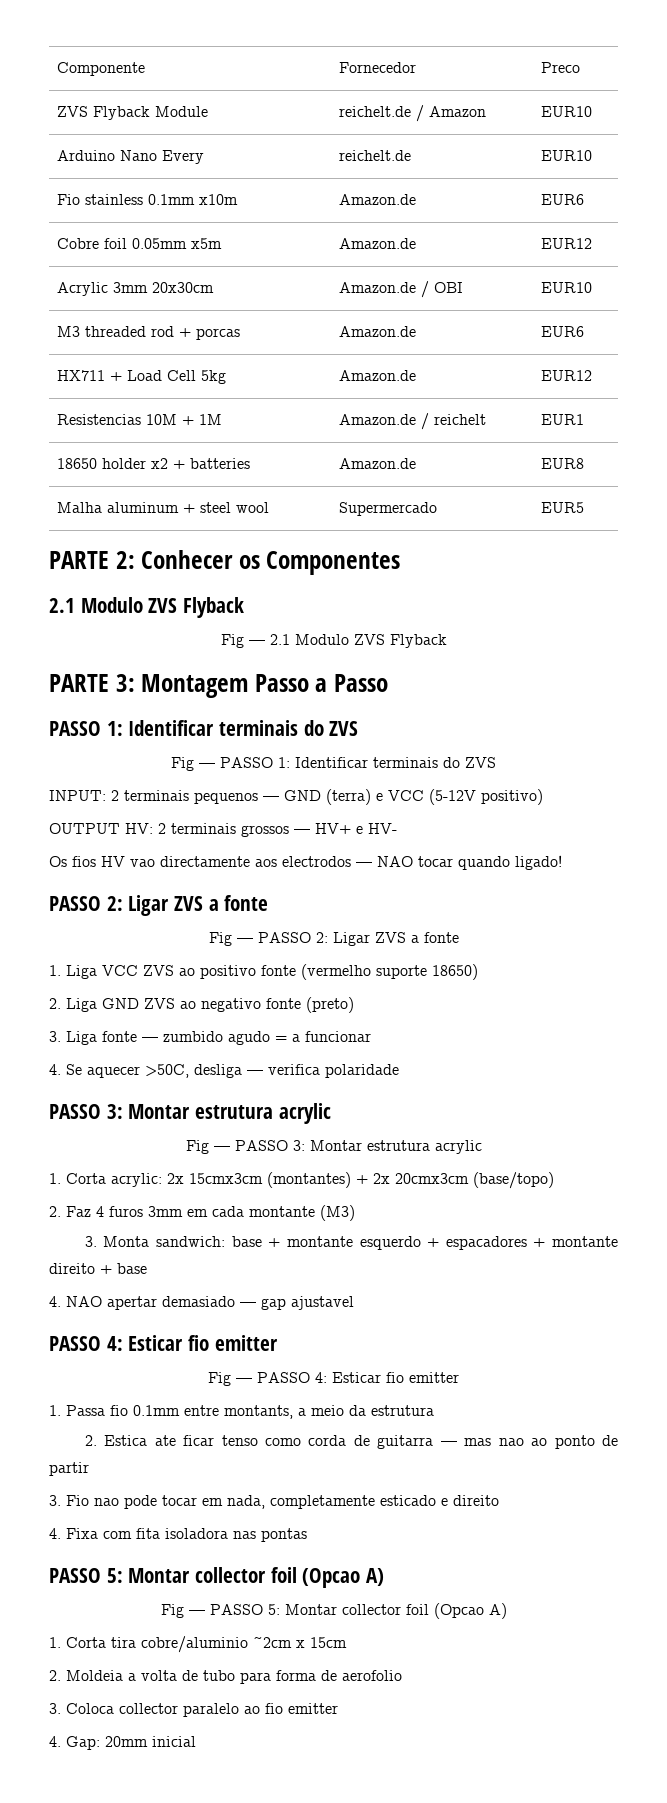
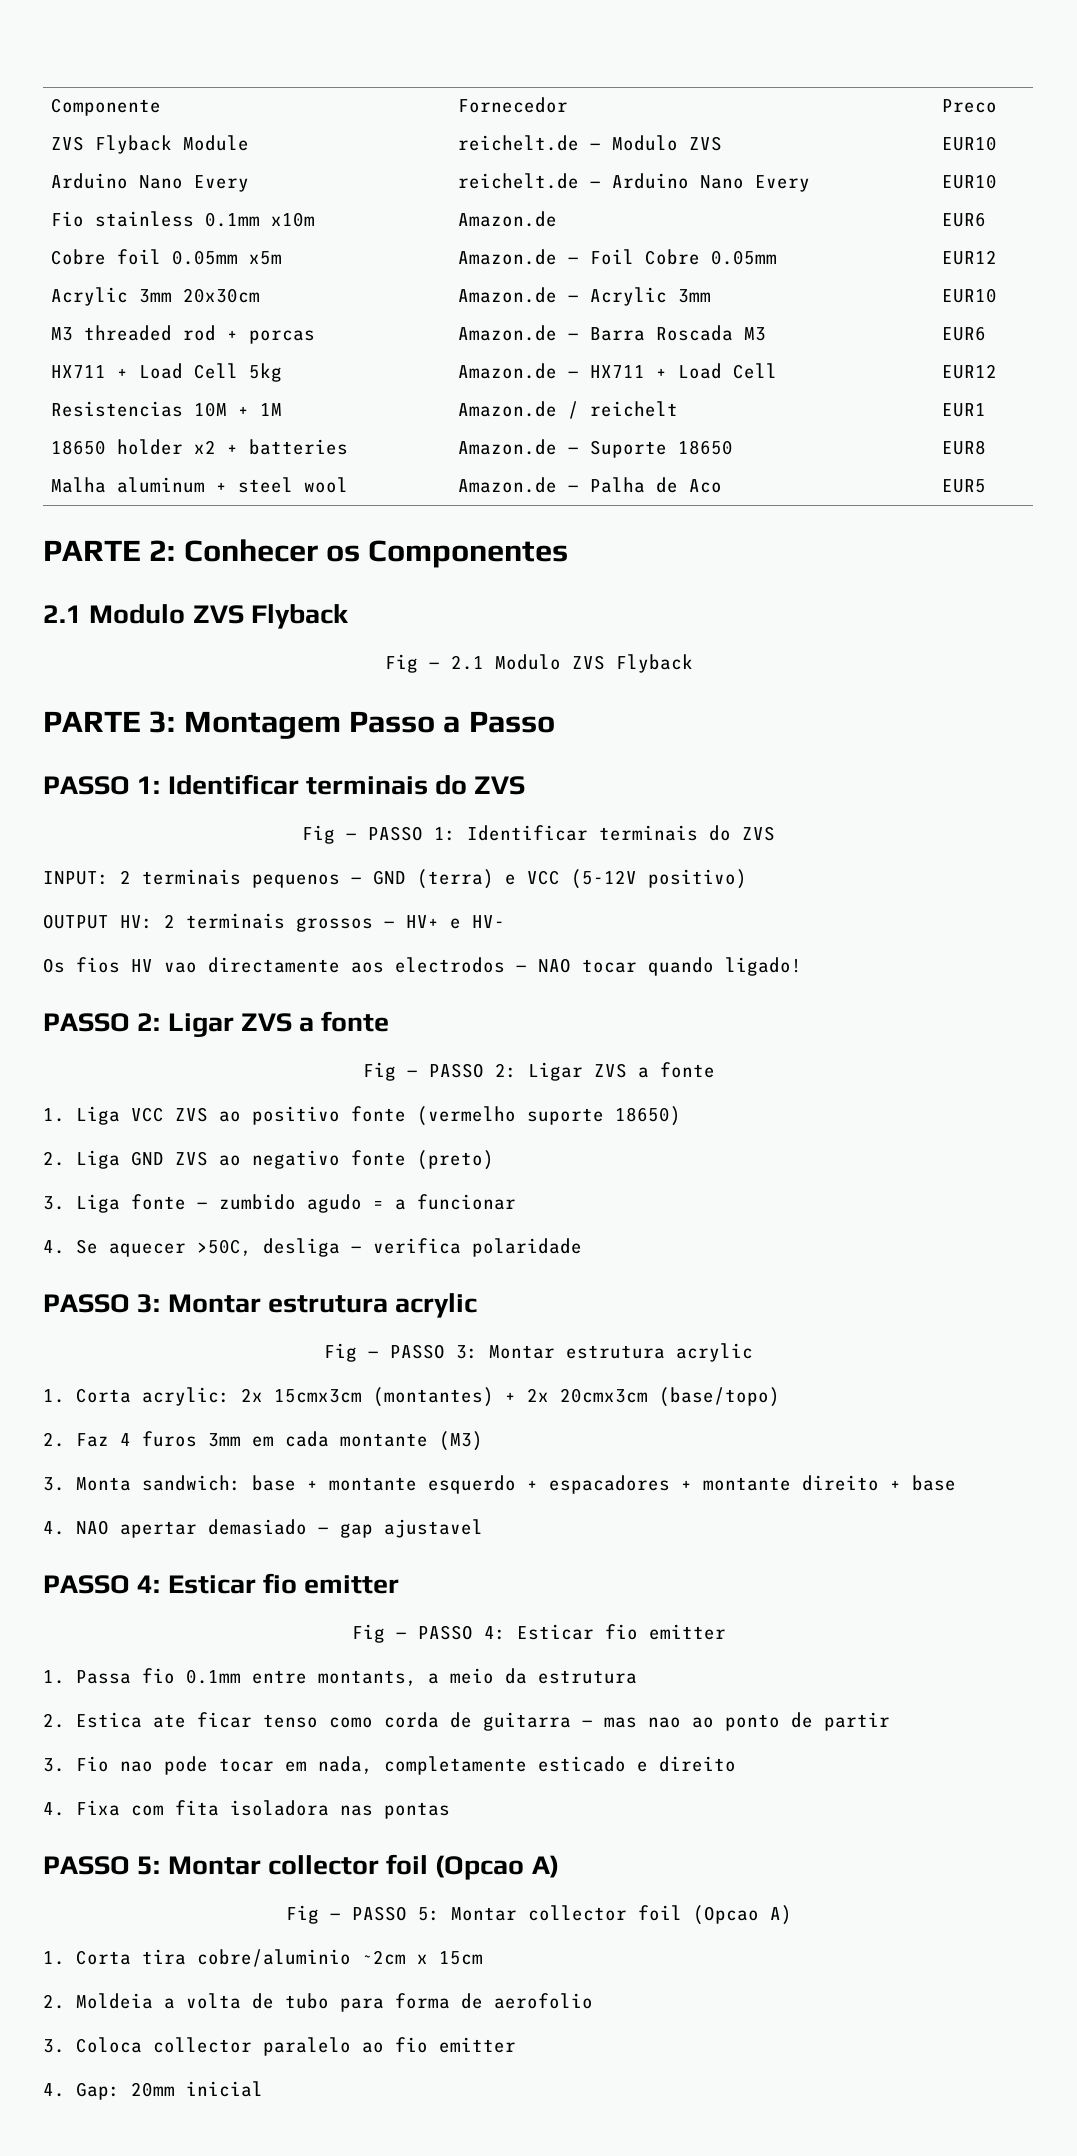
- ZVS Flyback Module | reichelt.de / Amazon | EUR10
+ ZVS Flyback Module | reichelt.de — Modulo ZVS | EUR10
- Arduino Nano Every | reichelt.de | EUR10
+ Arduino Nano Every | reichelt.de — Arduino Nano Every | EUR10
- Cobre foil 0.05mm x5m | Amazon.de | EUR12
+ Cobre foil 0.05mm x5m | Amazon.de — Foil Cobre 0.05mm | EUR12
- Acrylic 3mm 20x30cm | Amazon.de / OBI | EUR10
+ Acrylic 3mm 20x30cm | Amazon.de — Acrylic 3mm | EUR10
- M3 threaded rod + porcas | Amazon.de | EUR6
+ M3 threaded rod + porcas | Amazon.de — Barra Roscada M3 | EUR6
- HX711 + Load Cell 5kg | Amazon.de | EUR12
+ HX711 + Load Cell 5kg | Amazon.de — HX711 + Load Cell | EUR12
- 18650 holder x2 + batteries | Amazon.de | EUR8
+ 18650 holder x2 + batteries | Amazon.de — Suporte 18650 | EUR8
- Malha aluminum + steel wool | Supermercado | EUR5
+ Malha aluminum + steel wool | Amazon.de — Palha de Aco | EUR5

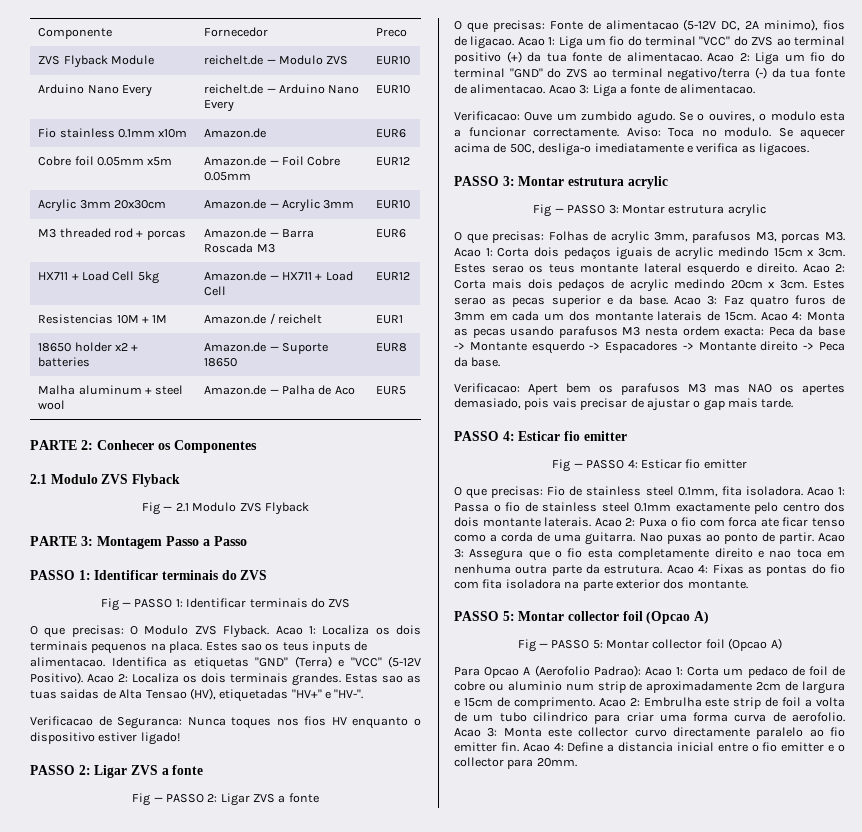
- INPUT: 2 terminais pequenos — GND (terra) e VCC (5-12V positivo)
- OUTPUT HV: 2 terminais grossos — HV+ e HV-
- Os fios HV vao directamente aos electrodos — NAO tocar quando ligado!
+ O que precisas: O Modulo ZVS Flyback. Acao 1: Localiza os dois terminais pequenos na placa. Estes sao os teus inputs de alimentacao. Identifica as etiquetas "GND" (Terra) e "VCC" (5-12V Positivo). Acao 2: Localiza os dois terminais grandes. Estas sao as tuas saidas de Alta Tensao (HV), etiquetadas "HV+" e "HV-".
+ Verificacao de Seguranca: Nunca toques nos fios HV enquanto o dispositivo estiver ligado!
- 1. Liga VCC ZVS ao positivo fonte (vermelho suporte 18650)
- 2. Liga GND ZVS ao negativo fonte (preto)
- 3. Liga fonte — zumbido agudo = a funcionar
- 4. Se aquecer >50C, desliga — verifica polaridade
+ O que precisas: Fonte de alimentacao (5-12V DC, 2A minimo), fios de ligacao. Acao 1: Liga um fio do terminal "VCC" do ZVS ao terminal positivo (+) da tua fonte de alimentacao. Acao 2: Liga um fio do terminal "GND" do ZVS ao terminal negativo/terra (-) da tua fonte de alimentacao. Acao 3: Liga a fonte de alimentacao.
+ Verificacao: Ouve um zumbido agudo. Se o ouvires, o modulo esta a funcionar correctamente. Aviso: Toca no modulo. Se aquecer acima de 50C, desliga-o imediatamente e verifica as ligacoes.
- 1. Corta acrylic: 2x 15cmx3cm (montantes) + 2x 20cmx3cm (base/topo)
- 2. Faz 4 furos 3mm em cada montante (M3)
- 3. Monta sandwich: base + montante esquerdo + espacadores + montante direito + base
- 4. NAO apertar demasiado — gap ajustavel
+ O que precisas: Folhas de acrylic 3mm, parafusos M3, porcas M3. Acao 1: Corta dois pedaços iguais de acrylic medindo 15cm x 3cm. Estes serao os teus montante lateral esquerdo e direito. Acao 2: Corta mais dois pedaços de acrylic medindo 20cm x 3cm. Estes serao as pecas superior e da base. Acao 3: Faz quatro furos de 3mm em cada um dos montante laterais de 15cm. Acao 4: Monta as pecas usando parafusos M3 nesta ordem exacta: Peca da base -> Montante esquerdo -> Espacadores -> Montante direito -> Peca da base.
+ Verificacao: Apert bem os parafusos M3 mas NAO os apertes demasiado, pois vais precisar de ajustar o gap mais tarde.
- 1. Passa fio 0.1mm entre montants, a meio da estrutura
- 2. Estica ate ficar tenso como corda de guitarra — mas nao ao ponto de partir
- 3. Fio nao pode tocar em nada, completamente esticado e direito
- 4. Fixa com fita isoladora nas pontas
+ O que precisas: Fio de stainless steel 0.1mm, fita isoladora. Acao 1: Passa o fio de stainless steel 0.1mm exactamente pelo centro dos dois montante laterais. Acao 2: Puxa o fio com forca ate ficar tenso como a corda de uma guitarra. Nao puxas ao ponto de partir. Acao 3: Assegura que o fio esta completamente direito e nao toca em nenhuma outra parte da estrutura. Acao 4: Fixas as pontas do fio com fita isoladora na parte exterior dos montante.
- 1. Corta tira cobre/aluminio ~2cm x 15cm
- 2. Moldeia a volta de tubo para forma de aerofolio
- 3. Coloca collector paralelo ao fio emitter
- 4. Gap: 20mm inicial
+ Para Opcao A (Aerofolio Padrao): Acao 1: Corta um pedaco de foil de cobre ou aluminio num strip de aproximadamente 2cm de largura e 15cm de comprimento. Acao 2: Embrulha este strip de foil a volta de um tubo cilindrico para criar uma forma curva de aerofolio. Acao 3: Monta este collector curvo directamente paralelo ao fio emitter fin. Acao 4: Define a distancia inicial entre o fio emitter e o collector para 20mm.

